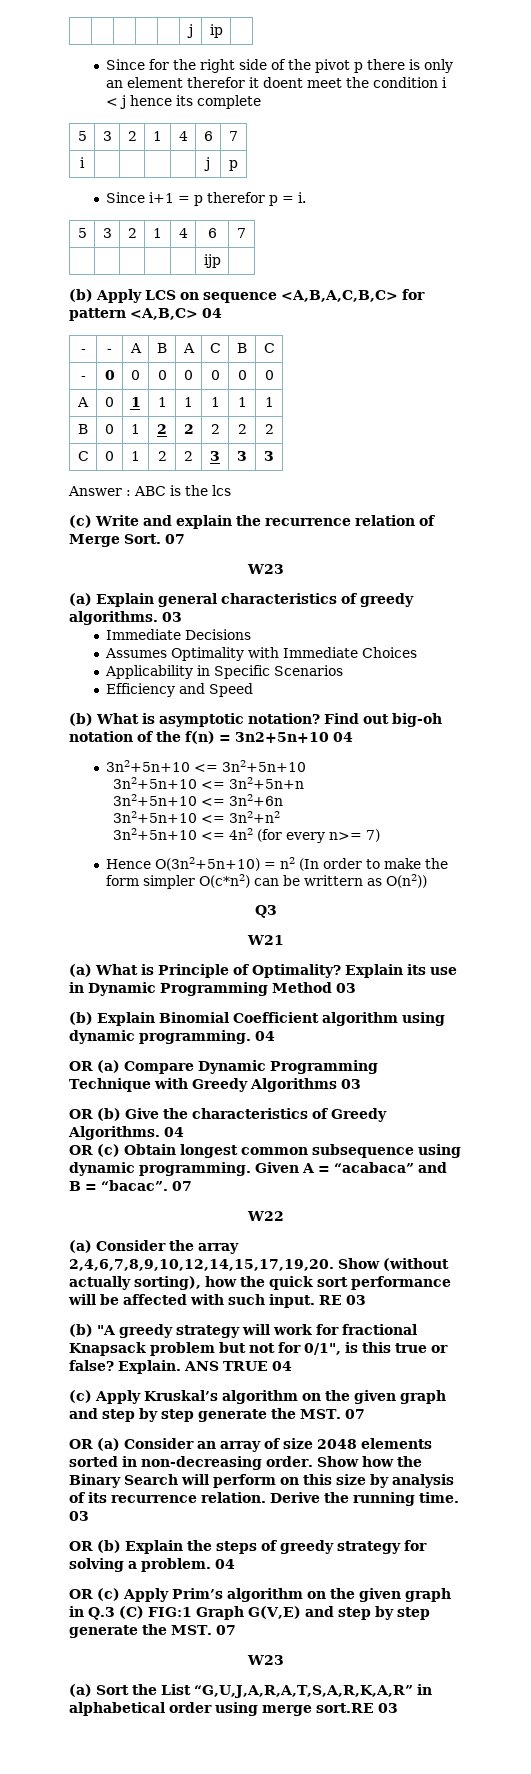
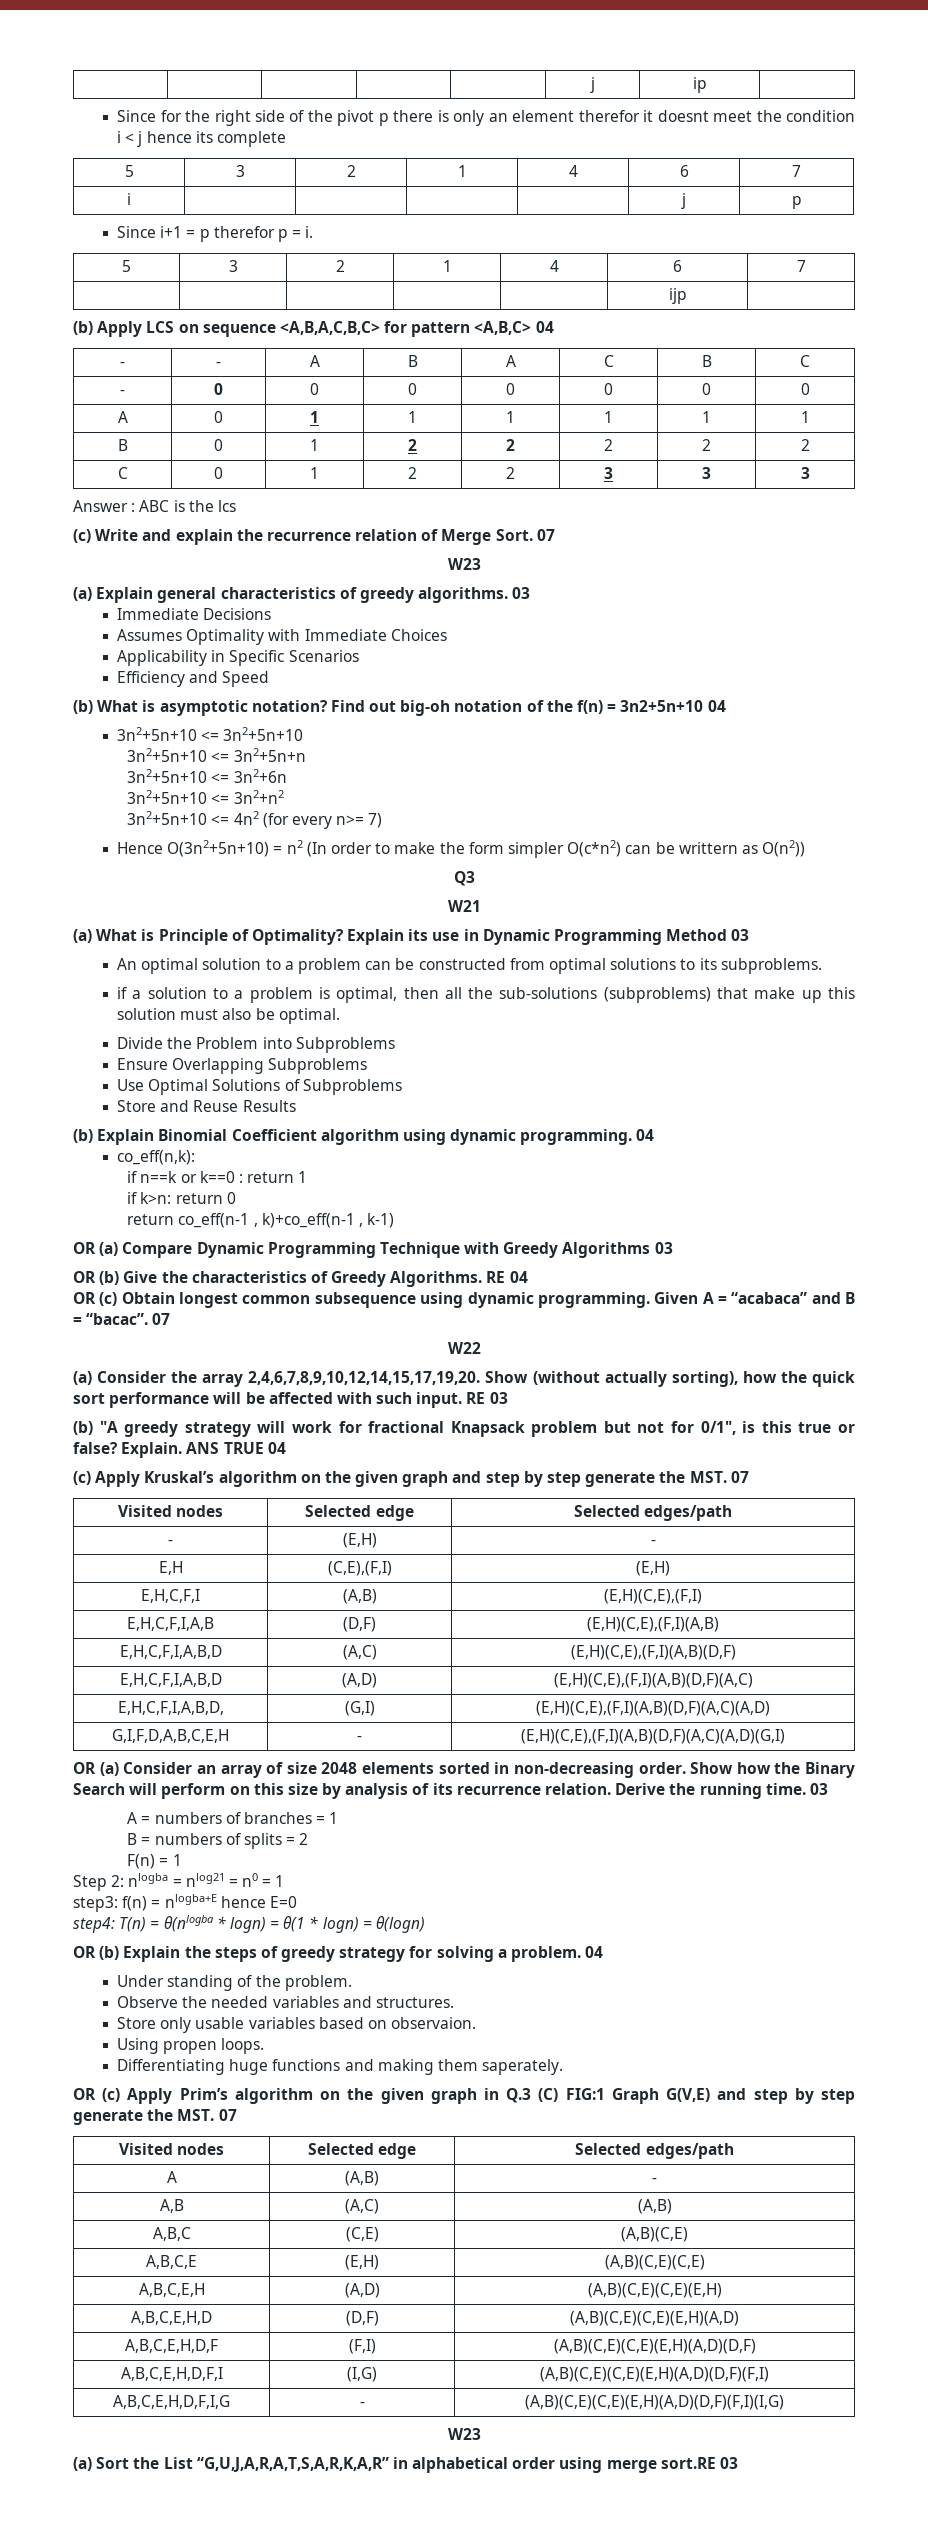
- Since for the right side of the pivot p there is only an element therefor it doent meet the condition i < j hence its complete
+ Since for the right side of the pivot p there is only an element therefor it doesnt meet the condition i < j hence its complete
+ An optimal solution to a problem can be constructed from optimal solutions to its subproblems.
+ if a solution to a problem is optimal, then all the sub-solutions (subproblems) that make up this solution must also be optimal.
+ Divide the Problem into Subproblems
+ Ensure Overlapping Subproblems
+ Use Optimal Solutions of Subproblems
+ Store and Reuse Results
+ co_eff(n,k):
+ if n==k or k==0 : return 1
+ if k>n: return 0
+ return co_eff(n-1 , k)+co_eff(n-1 , k-1)
- OR (b) Give the characteristics of Greedy Algorithms. 04
+ OR (b) Give the characteristics of Greedy Algorithms. RE 04
  (c) Apply Kruskal’s algorithm on the given graph and step by step generate the MST. 07
+ Visited nodes | Selected edge | Selected edges/path
+ - | (E,H) | -
+ E,H | (C,E),(F,I) | (E,H)
+ E,H,C,F,I | (A,B) | (E,H)(C,E),(F,I)
+ E,H,C,F,I,A,B | (D,F) | (E,H)(C,E),(F,I)(A,B)
+ E,H,C,F,I,A,B,D | (A,C) | (E,H)(C,E),(F,I)(A,B)(D,F)
+ E,H,C,F,I,A,B,D | (A,D) | (E,H)(C,E),(F,I)(A,B)(D,F)(A,C)
+ E,H,C,F,I,A,B,D, | (G,I) | (E,H)(C,E),(F,I)(A,B)(D,F)(A,C)(A,D)
+ G,I,F,D,A,B,C,E,H | - | (E,H)(C,E),(F,I)(A,B)(D,F)(A,C)(A,D)(G,I)
+ A = numbers of branches = 1
+ B = numbers of splits = 2
+ F(n) = 1
+ Step 2: nlogba = nlog21 = n0 = 1
+ step3: f(n) = nlogba+E hence E=0
+ step4: T(n) = θ(nlogba * logn) = θ(1 * logn) = θ(logn)
+ Under standing of the problem.
+ Observe the needed variables and structures.
+ Store only usable variables based on observaion.
+ Using propen loops.
+ Differentiating huge functions and making them saperately.
  OR (c) Apply Prim’s algorithm on the given graph in Q.3 (C) FIG:1 Graph G(V,E) and step by step generate the MST. 07
+ Visited nodes | Selected edge | Selected edges/path
+ A | (A,B) | -
+ A,B | (A,C) | (A,B)
+ A,B,C | (C,E) | (A,B)(C,E)
+ A,B,C,E | (E,H) | (A,B)(C,E)(C,E)
+ A,B,C,E,H | (A,D) | (A,B)(C,E)(C,E)(E,H)
+ A,B,C,E,H,D | (D,F) | (A,B)(C,E)(C,E)(E,H)(A,D)
+ A,B,C,E,H,D,F | (F,I) | (A,B)(C,E)(C,E)(E,H)(A,D)(D,F)
+ A,B,C,E,H,D,F,I | (I,G) | (A,B)(C,E)(C,E)(E,H)(A,D)(D,F)(F,I)
+ A,B,C,E,H,D,F,I,G | - | (A,B)(C,E)(C,E)(E,H)(A,D)(D,F)(F,I)(I,G)

